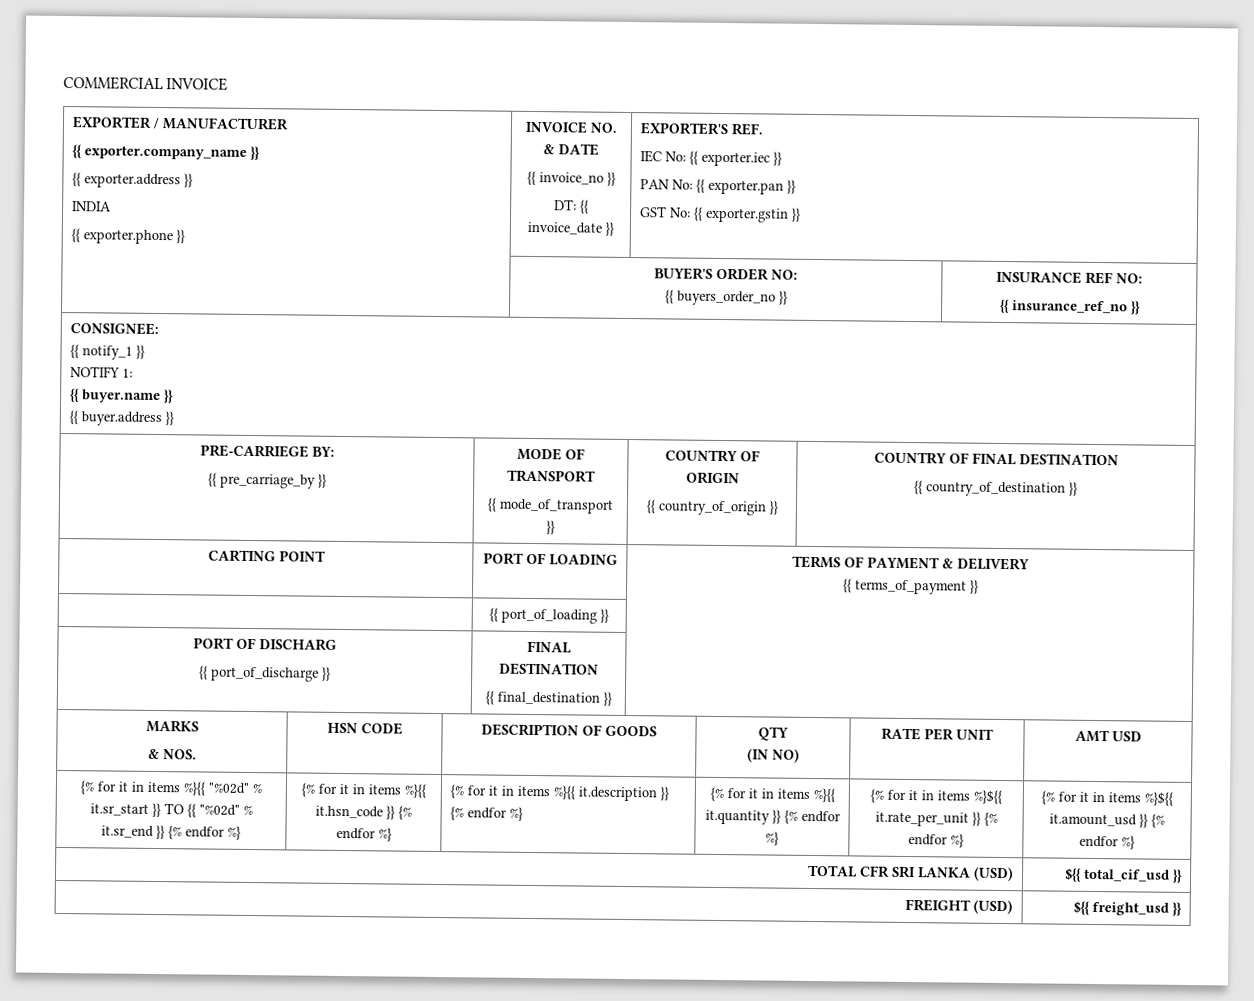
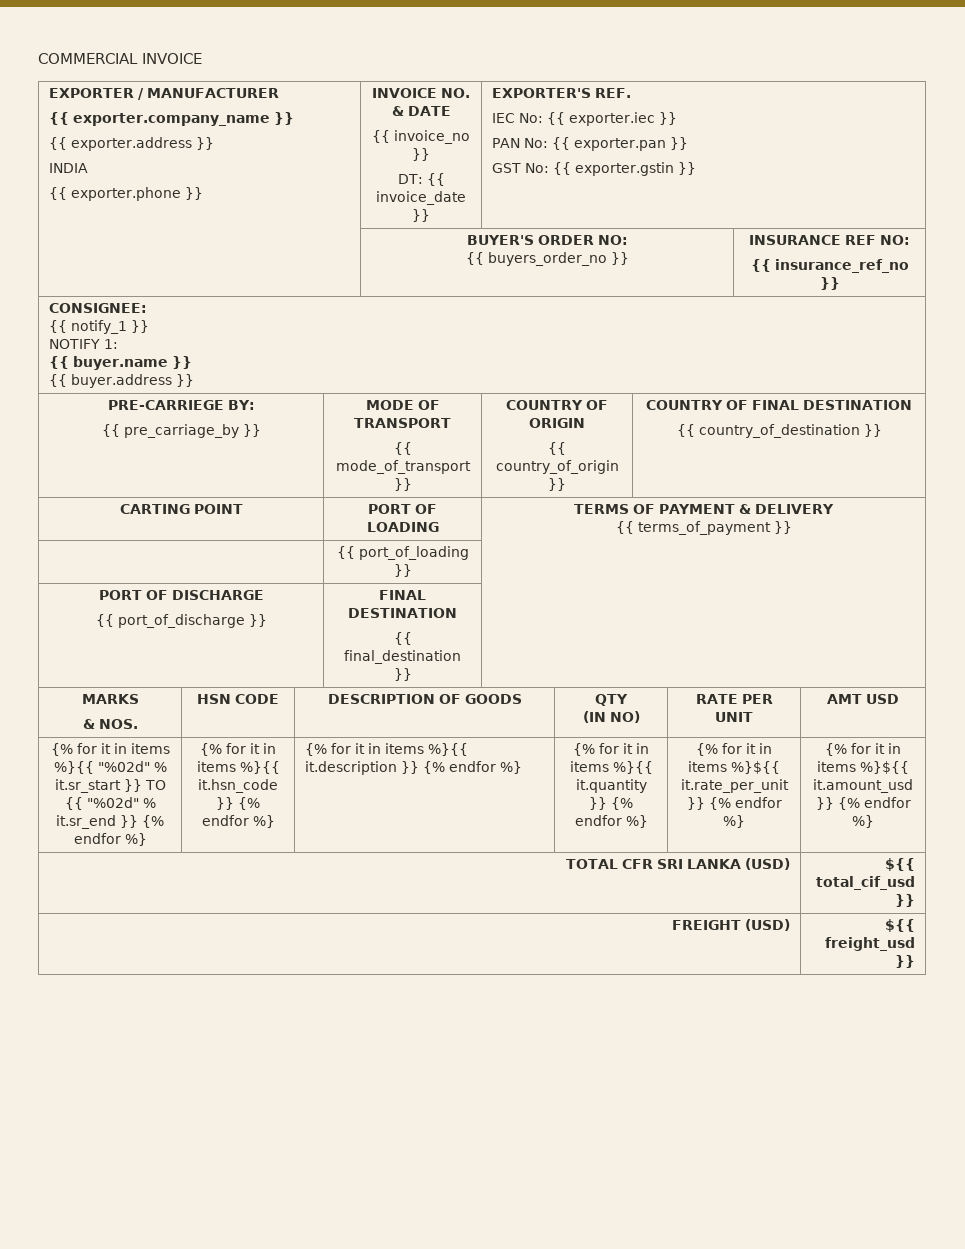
- PORT OF DISCHARG
+ PORT OF DISCHARGE

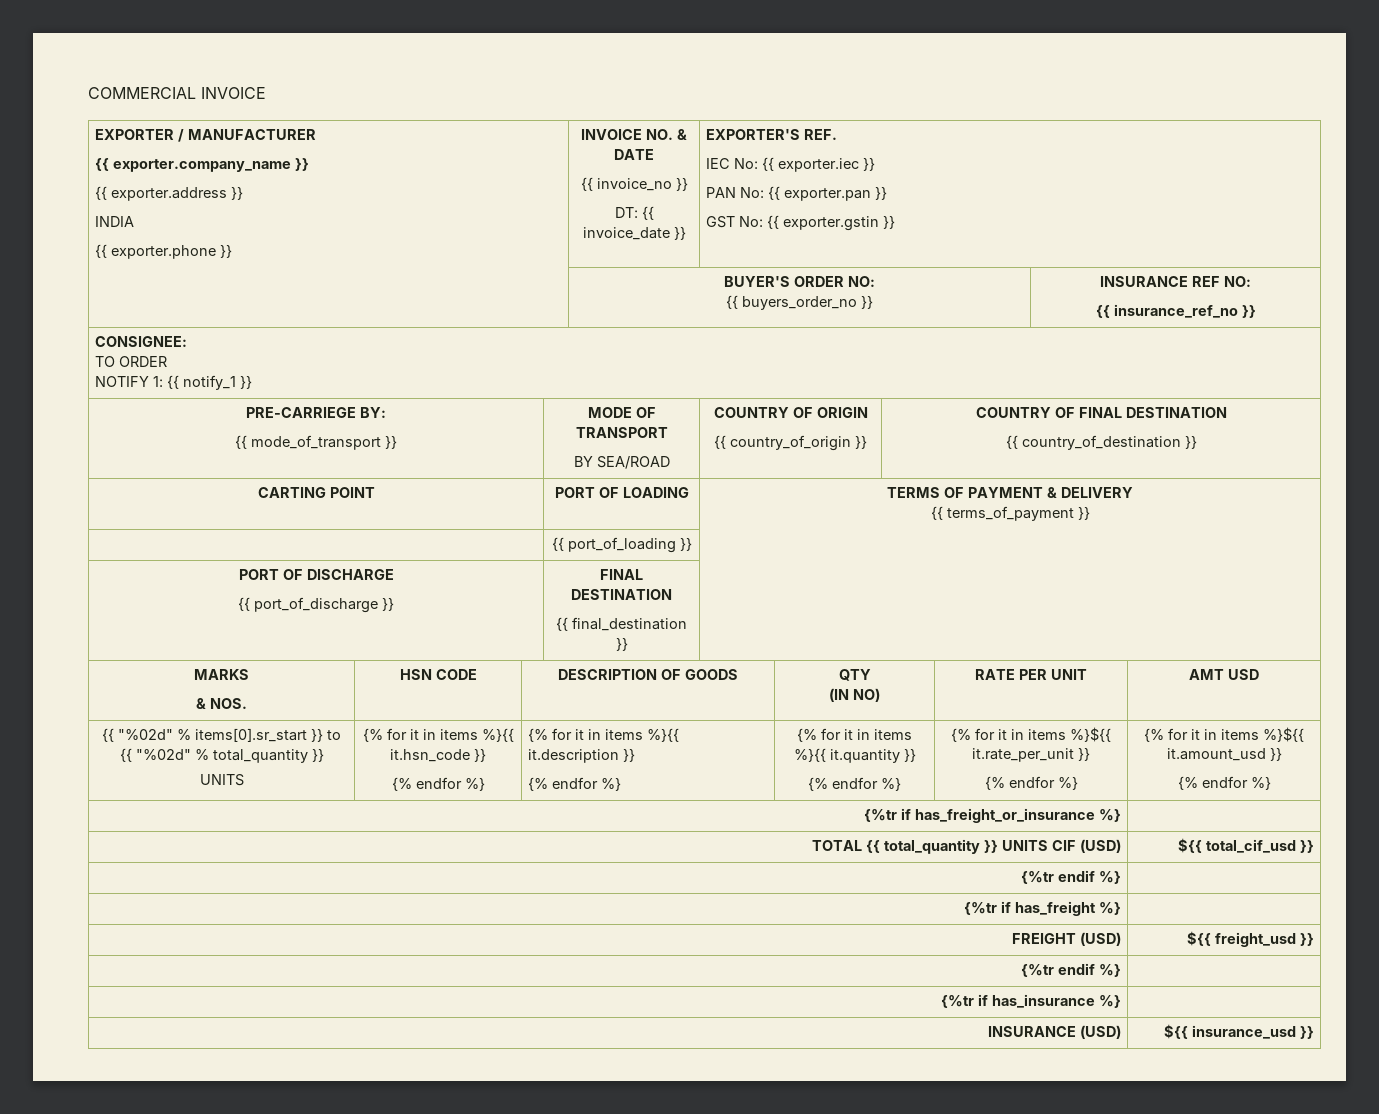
  CONSIGNEE:
- {{ notify_1 }}
- NOTIFY 1:
- {{ buyer.name }}
- {{ buyer.address }}
+ TO ORDER
+ NOTIFY 1: {{ notify_1 }}
  PRE-CARRIEGE BY:
- {{ pre_carriage_by }} | MODE OF TRANSPORT
- {{ mode_of_transport }} | COUNTRY OF ORIGIN
+ {{ mode_of_transport }} | MODE OF TRANSPORT
+ BY SEA/ROAD | COUNTRY OF ORIGIN
- {% for it in items %}{{ "%02d" % it.sr_start }} TO {{ "%02d" % it.sr_end }} {% endfor %}
+ {{ "%02d" % items[0].sr_start }} to {{ "%02d" % total_quantity }}
+ UNITS
- {% for it in items %}{{ it.hsn_code }} {% endfor %}
+ {% for it in items %}{{ it.hsn_code }}
+ {% endfor %}
- {% for it in items %}{{ it.description }} {% endfor %}
+ {% for it in items %}{{ it.description }}
+ {% endfor %}
- {% for it in items %}{{ it.quantity }} {% endfor %}
+ {% for it in items %}{{ it.quantity }}
+ {% endfor %}
- {% for it in items %}${{ it.rate_per_unit }} {% endfor %}
+ {% for it in items %}${{ it.rate_per_unit }}
+ {% endfor %}
- {% for it in items %}${{ it.amount_usd }} {% endfor %}
+ {% for it in items %}${{ it.amount_usd }}
+ {% endfor %}
- TOTAL CFR SRI LANKA (USD) | ${{ total_cif_usd }}
+ {%tr if has_freight_or_insurance %} |
+ TOTAL {{ total_quantity }} UNITS CIF (USD) | ${{ total_cif_usd }}
+ {%tr endif %} |
+ {%tr if has_freight %} |
  FREIGHT (USD) | ${{ freight_usd }}
+ {%tr endif %} |
+ {%tr if has_insurance %} |
+ INSURANCE (USD) | ${{ insurance_usd }}

